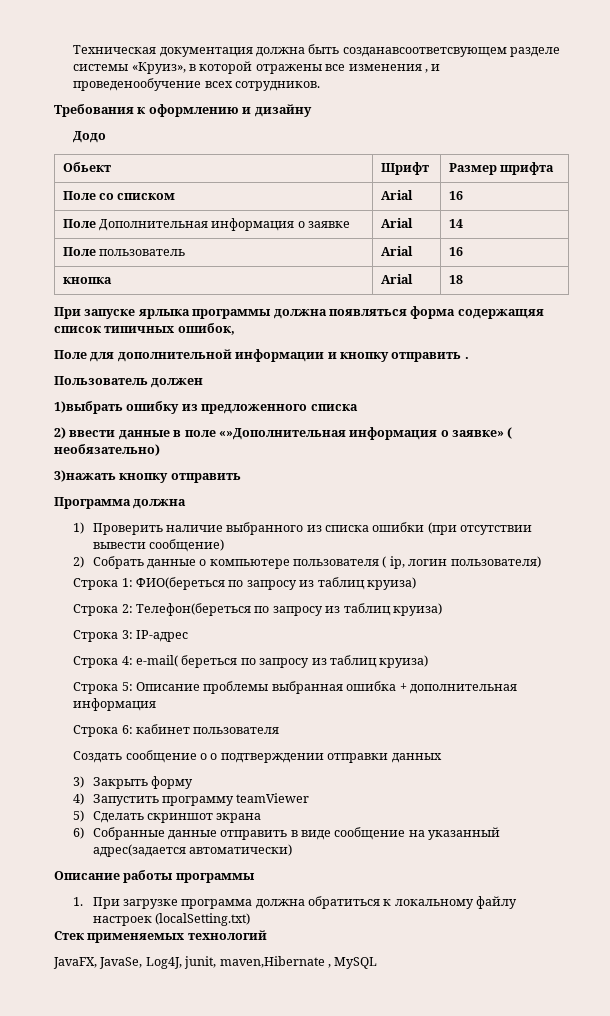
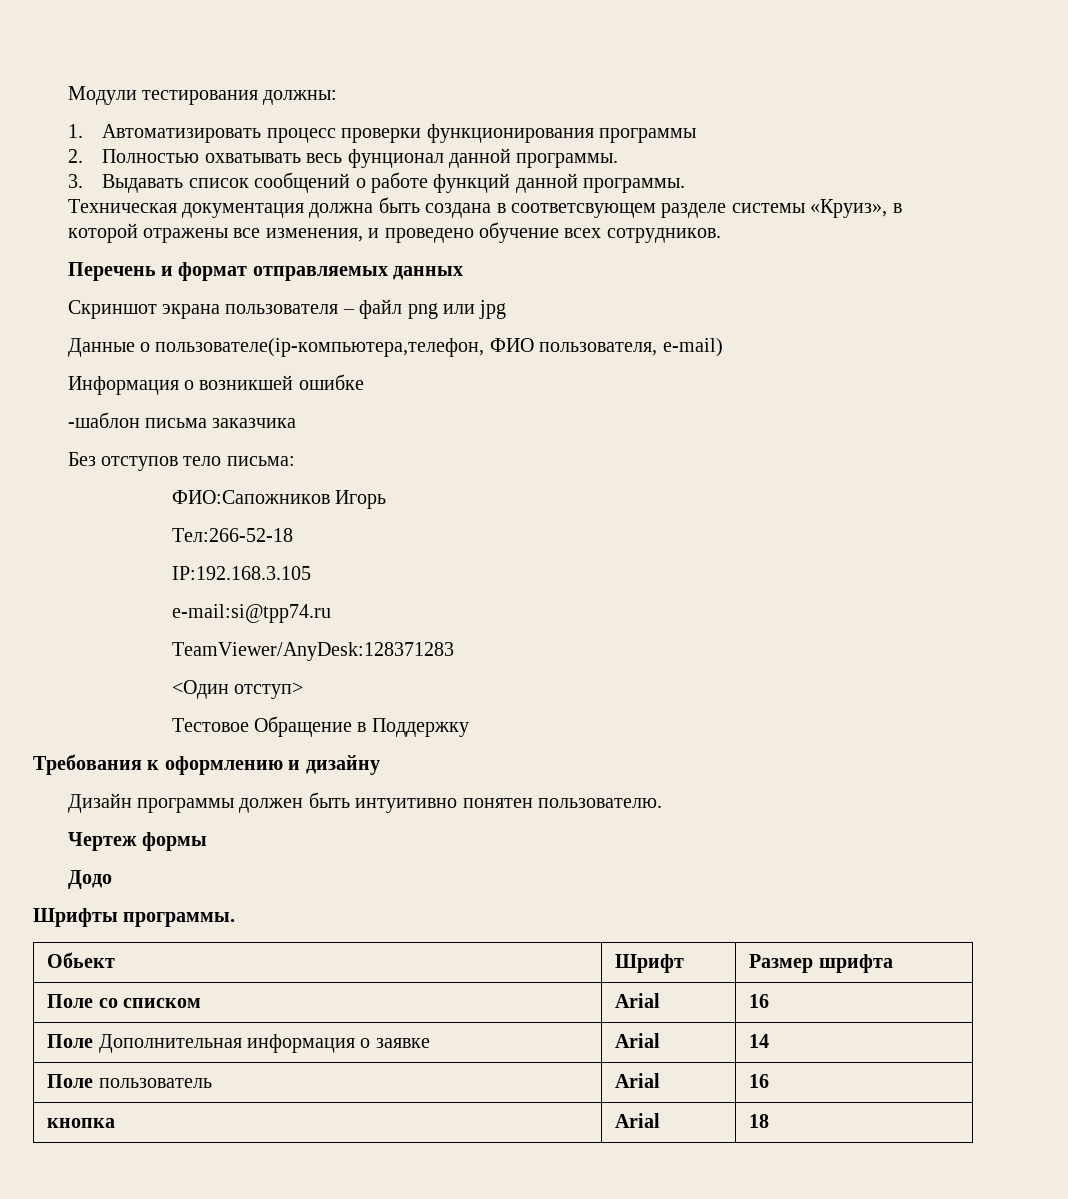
+ Модули тестирования должны:
+ 1. Автоматизировать процесс проверки функционирования программы
+ 2. Полностью охватывать весь фунционал данной программы.
+ 3. Выдавать список сообщений о работе функций данной программы.
- Техническая документация должна быть созданавсоответсвующем разделе системы «Круиз», в которой отражены все изменения , и проведенообучение всех сотрудников.
+ Техническая документация должна быть создана в соответсвующем разделе системы «Круиз», в которой отражены все изменения, и проведено обучение всех сотрудников.
+ Перечень и формат отправляемых данных
+ Скриншот экрана пользователя – файл png или jpg
+ Данные о пользователе(ip-компьютера,телефон, ФИО пользователя, e-mail)
+ Информация о возникшей ошибке
+ -шаблон письма заказчика
+ Без отступов тело письма:
+ ФИО:Сапожников Игорь
+ Тел:266-52-18
+ IP:192.168.3.105
+ e-mail:si@tpp74.ru
+ TeamViewer/AnyDesk:128371283
+ <Один отступ>
+ Тестовое Обращение в Поддержку
+ Дизайн программы должен быть интуитивно понятен пользователю.
+ Чертеж формы
+ Шрифты программы.
- При запуске ярлыка программы должна появляться форма содержащяя список типичных ошибок,
- Поле для дополнительной информации и кнопку отправить .
- Пользователь должен
- 1)выбрать ошибку из предложенного списка
- 2) ввести данные в поле «»Дополнительная информация о заявке» ( необязательно)
- 3)нажать кнопку отправить
- Программа должна
- 1) Проверить наличие выбранного из списка ошибки (при отсутствии вывести сообщение)
- 2) Собрать данные о компьютере пользователя ( ip, логин пользователя)
- Строка 1: ФИО(береться по запросу из таблиц круиза)
- Строка 2: Телефон(береться по запросу из таблиц круиза)
- Строка 3: IP-адрес
- Строка 4: e-mail( береться по запросу из таблиц круиза)
- Строка 5: Описание проблемы выбранная ошибка + дополнительная информация
- Строка 6: кабинет пользователя
- Создать сообщение о о подтверждении отправки данных
- 3) Закрыть форму
- 4) Запустить программу teamViewer
- 5) Сделать скриншот экрана
- 6) Собранные данные отправить в виде сообщение на указанный адрес(задается автоматически)
- Описание работы программы
- 1. При загрузке программа должна обратиться к локальному файлу настроек (localSetting.txt)
- Стек применяемых технологий
- JavaFX, JavaSe, Log4J, junit, maven,Hibernate , MySQL

